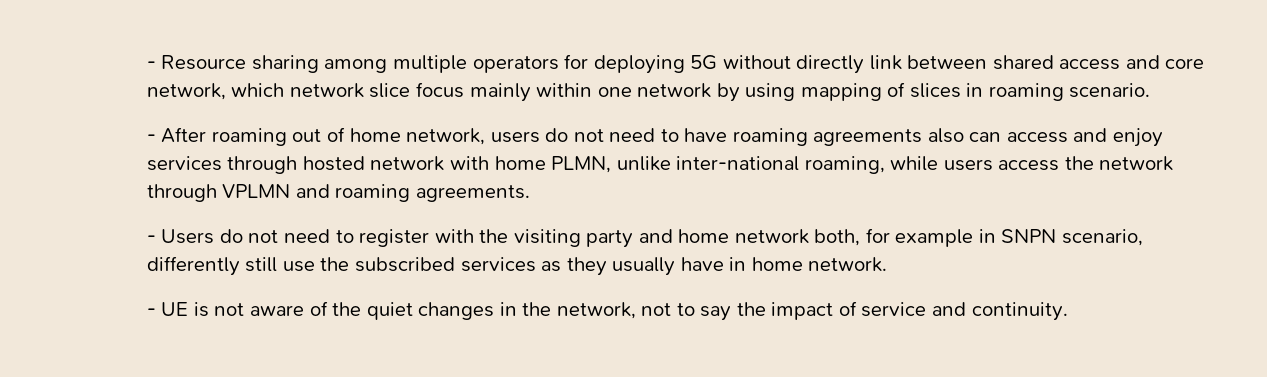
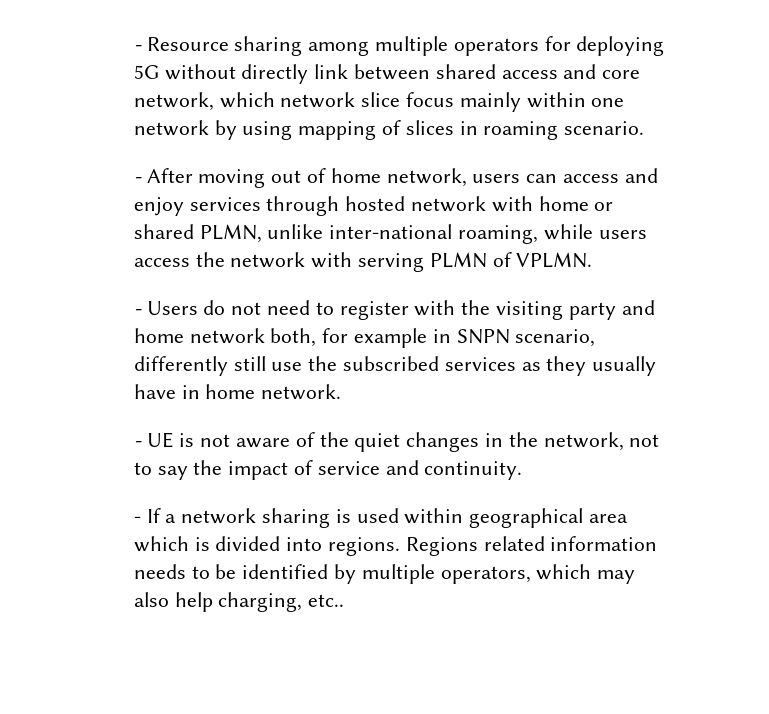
- - After roaming out of home network, users do not need to have roaming agreements also can access and enjoy services through hosted network with home PLMN, unlike inter-national roaming, while users access the network through VPLMN and roaming agreements.
+ - After moving out of home network, users can access and enjoy services through hosted network with home or shared PLMN, unlike inter-national roaming, while users access the network with serving PLMN of VPLMN.
+ - If a network sharing is used within geographical area which is divided into regions. Regions related information needs to be identified by multiple operators, which may also help charging, etc..

